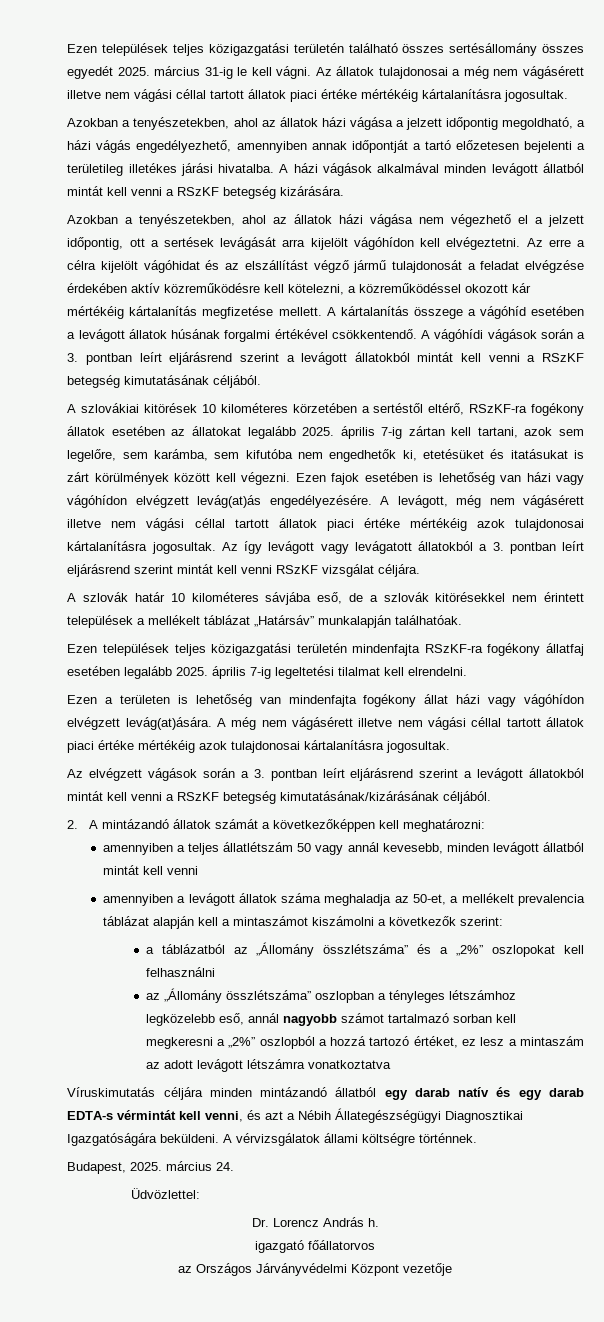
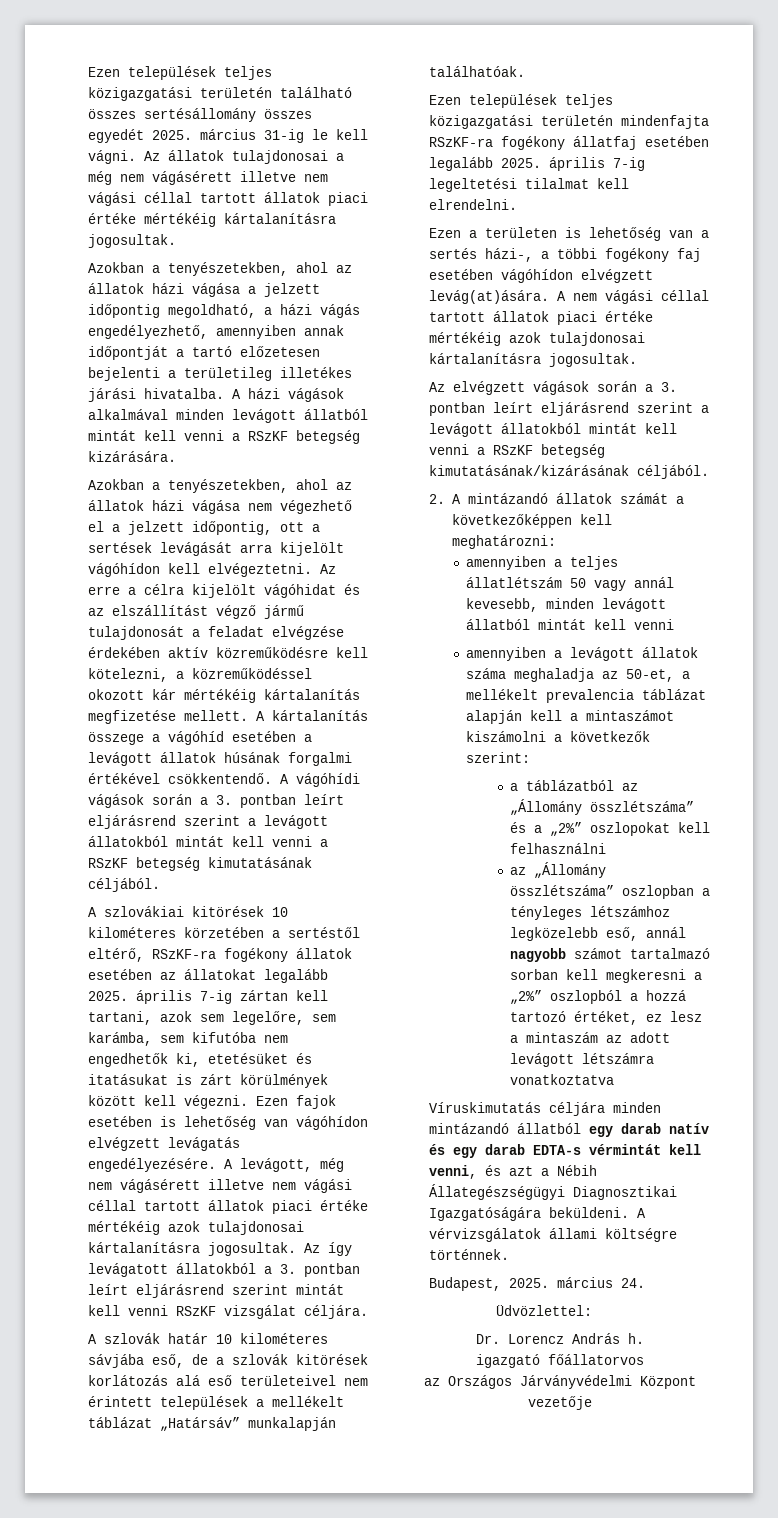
- Ezen fajok esetében is lehetőség van házi vagy vágóhídon elvégzett levág(at)ás engedélyezésére.
+ Ezen fajok esetében is lehetőség van vágóhídon elvégzett levágatás engedélyezésére.
- Az így levágott vagy levágatott állatokból a 3. pontban leírt eljárásrend szerint mintát kell venni RSzKF vizsgálat céljára.
+ Az így levágatott állatokból a 3. pontban leírt eljárásrend szerint mintát kell venni RSzKF vizsgálat céljára.
- A szlovák határ 10 kilométeres sávjába eső, de a szlovák kitörésekkel nem érintett települések a mellékelt táblázat „Határsáv” munkalapján találhatóak.
+ A szlovák határ 10 kilométeres sávjába eső, de a szlovák kitörések korlátozás alá eső területeivel nem érintett települések a mellékelt táblázat „Határsáv” munkalapján találhatóak.
- Ezen a területen is lehetőség van mindenfajta fogékony állat házi vagy vágóhídon elvégzett levág(at)ására. A még nem vágásérett illetve nem vágási céllal tartott állatok piaci értéke mértékéig azok tulajdonosai kártalanításra jogosultak.
+ Ezen a területen is lehetőség van a sertés házi-, a többi fogékony faj esetében vágóhídon elvégzett levág(at)ására. A nem vágási céllal tartott állatok piaci értéke mértékéig azok tulajdonosai kártalanításra jogosultak.

